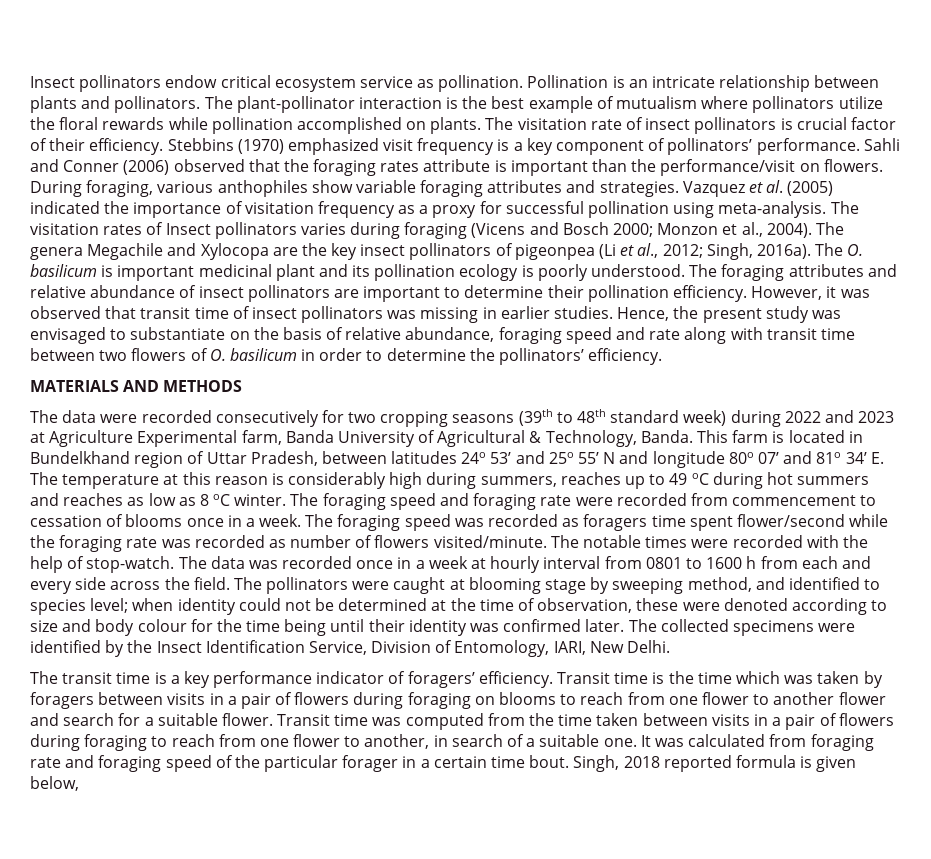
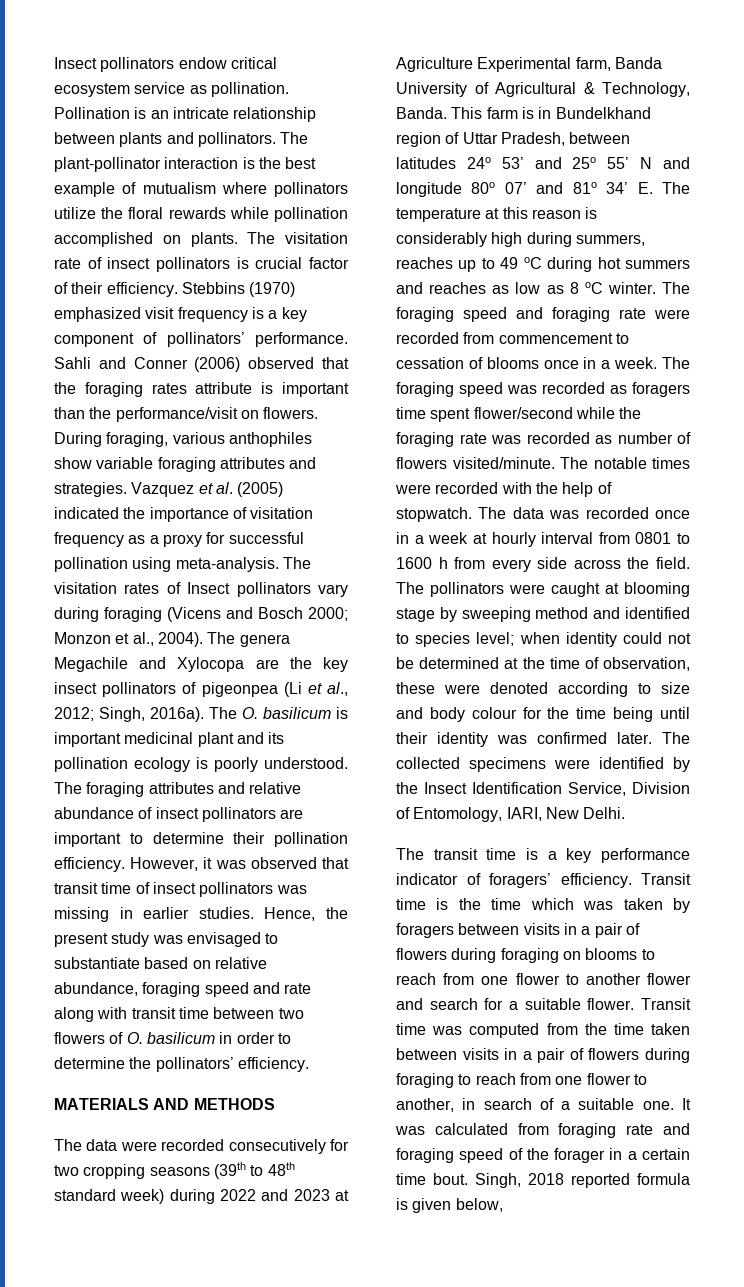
- The visitation rates of Insect pollinators varies during foraging (Vicens and Bosch 2000; Monzon et al., 2004).
+ The visitation rates of Insect pollinators vary during foraging (Vicens and Bosch 2000; Monzon et al., 2004).
- Hence, the present study was envisaged to substantiate on the basis of relative abundance, foraging speed and rate along with transit time between two flowers of O. basilicum in order to determine the pollinators’ efficiency.
+ Hence, the present study was envisaged to substantiate based on relative abundance, foraging speed and rate along with transit time between two flowers of O. basilicum in order to determine the pollinators’ efficiency.
- This farm is located in Bundelkhand region of Uttar Pradesh, between latitudes 24o 53’ and 25o 55’ N and longitude 80o 07’ and 81o 34’ E. The temperature at this reason is considerably high during summers, reaches up to 49 oC during hot summers and reaches as low as 8 oC winter.
+ This farm is in Bundelkhand region of Uttar Pradesh, between latitudes 24o 53’ and 25o 55’ N and longitude 80o 07’ and 81o 34’ E. The temperature at this reason is considerably high during summers, reaches up to 49 oC during hot summers and reaches as low as 8 oC winter.
- The notable times were recorded with the help of stop-watch.
+ The notable times were recorded with the help of stopwatch.
- The data was recorded once in a week at hourly interval from 0801 to 1600 h from each and every side across the field.
+ The data was recorded once in a week at hourly interval from 0801 to 1600 h from every side across the field.
- The pollinators were caught at blooming stage by sweeping method, and identified to species level; when identity could not be determined at the time of observation, these were denoted according to size and body colour for the time being until their identity was confirmed later.
+ The pollinators were caught at blooming stage by sweeping method and identified to species level; when identity could not be determined at the time of observation, these were denoted according to size and body colour for the time being until their identity was confirmed later.
- It was calculated from foraging rate and foraging speed of the particular forager in a certain time bout.
+ It was calculated from foraging rate and foraging speed of the forager in a certain time bout.

